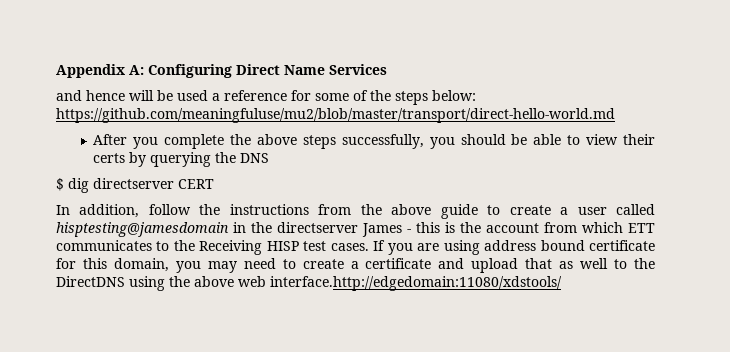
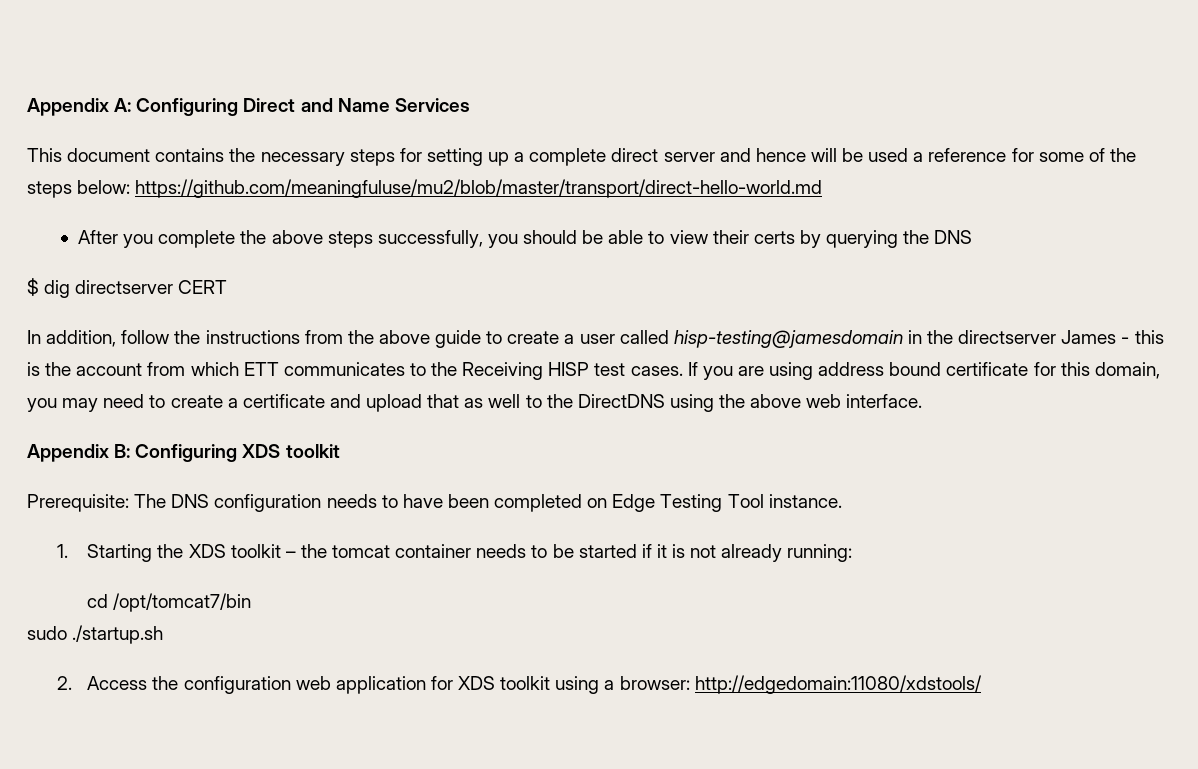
- Appendix A: Configuring Direct Name Services
+ Appendix A: Configuring Direct and Name Services
- and hence will be used a reference for some of the steps below: https://github.com/meaningfuluse/mu2/blob/master/transport/direct-hello-world.md
+ This document contains the necessary steps for setting up a complete direct server and hence will be used a reference for some of the steps below: https://github.com/meaningfuluse/mu2/blob/master/transport/direct-hello-world.md
- In addition, follow the instructions from the above guide to create a user called hisptesting@jamesdomain in the directserver James - this is the account from which ETT communicates to the Receiving HISP test cases.
+ In addition, follow the instructions from the above guide to create a user called hisp-testing@jamesdomain in the directserver James - this is the account from which ETT communicates to the Receiving HISP test cases.
- If you are using address bound certificate for this domain, you may need to create a certificate and upload that as well to the DirectDNS using the above web interface.http://edgedomain:11080/xdstools/
+ If you are using address bound certificate for this domain, you may need to create a certificate and upload that as well to the DirectDNS using the above web interface.
+ Appendix B: Configuring XDS toolkit
+ Prerequisite: The DNS configuration needs to have been completed on Edge Testing Tool instance.
+ 1. Starting the XDS toolkit – the tomcat container needs to be started if it is not already running:
+ cd /opt/tomcat7/bin
+ sudo ./startup.sh
+ 2. Access the configuration web application for XDS toolkit using a browser: http://edgedomain:11080/xdstools/

